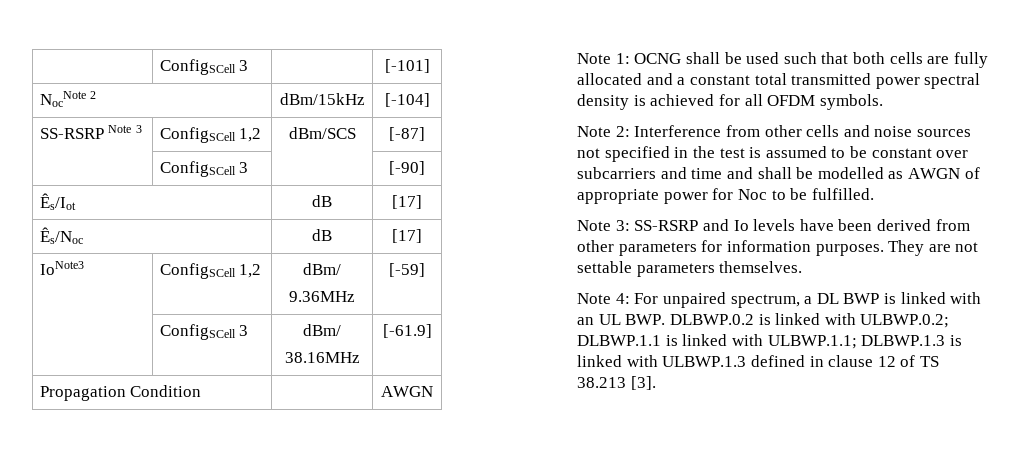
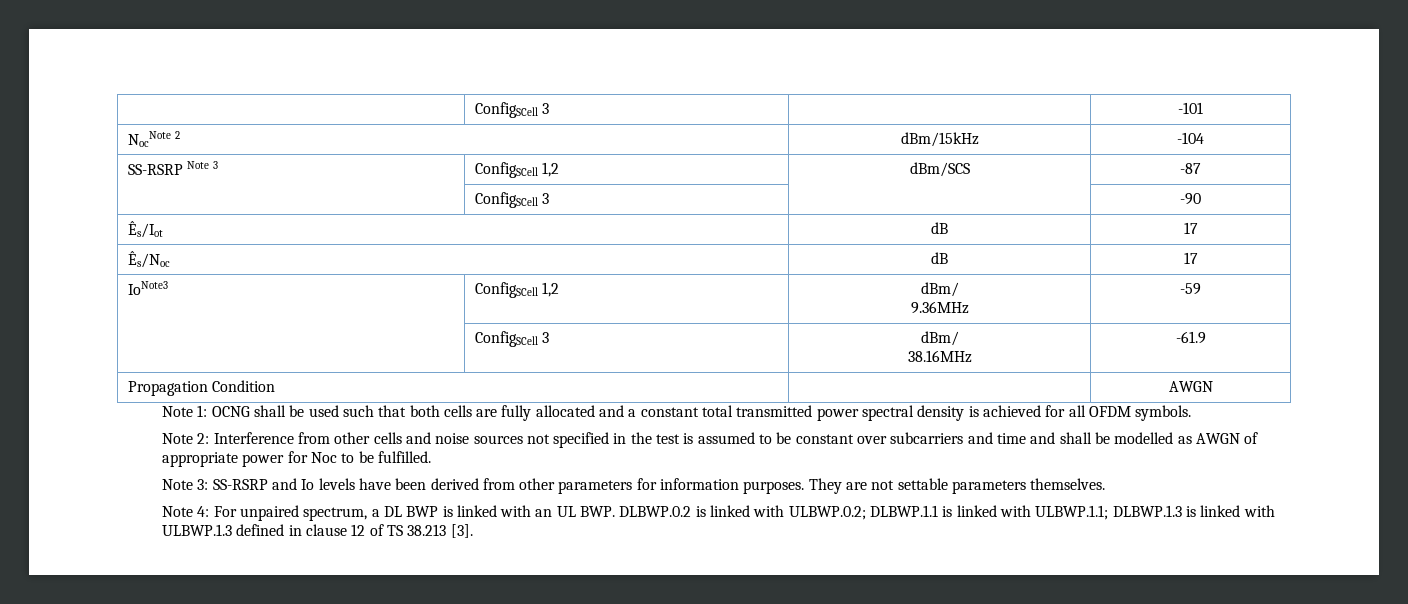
- | ConfigSCell 3 | | [-101]
+ | ConfigSCell 3 | | -101
- NocNote 2 | dBm/15kHz | [-104]
+ NocNote 2 | dBm/15kHz | -104
- SS-RSRP Note 3 | ConfigSCell 1,2 | dBm/SCS | [-87]
- | ConfigSCell 3 | | [-90]
+ SS-RSRP Note 3 | ConfigSCell 1,2 | dBm/SCS | -87
+ | ConfigSCell 3 | | -90
- Ês/Iot | dB | [17]
+ Ês/Iot | dB | 17
- Ês/Noc | dB | [17]
+ Ês/Noc | dB | 17
  IoNote3 | ConfigSCell 1,2 | dBm/
- 9.36MHz | [-59]
+ 9.36MHz | -59
  | ConfigSCell 3 | dBm/
- 38.16MHz | [-61.9]
+ 38.16MHz | -61.9

